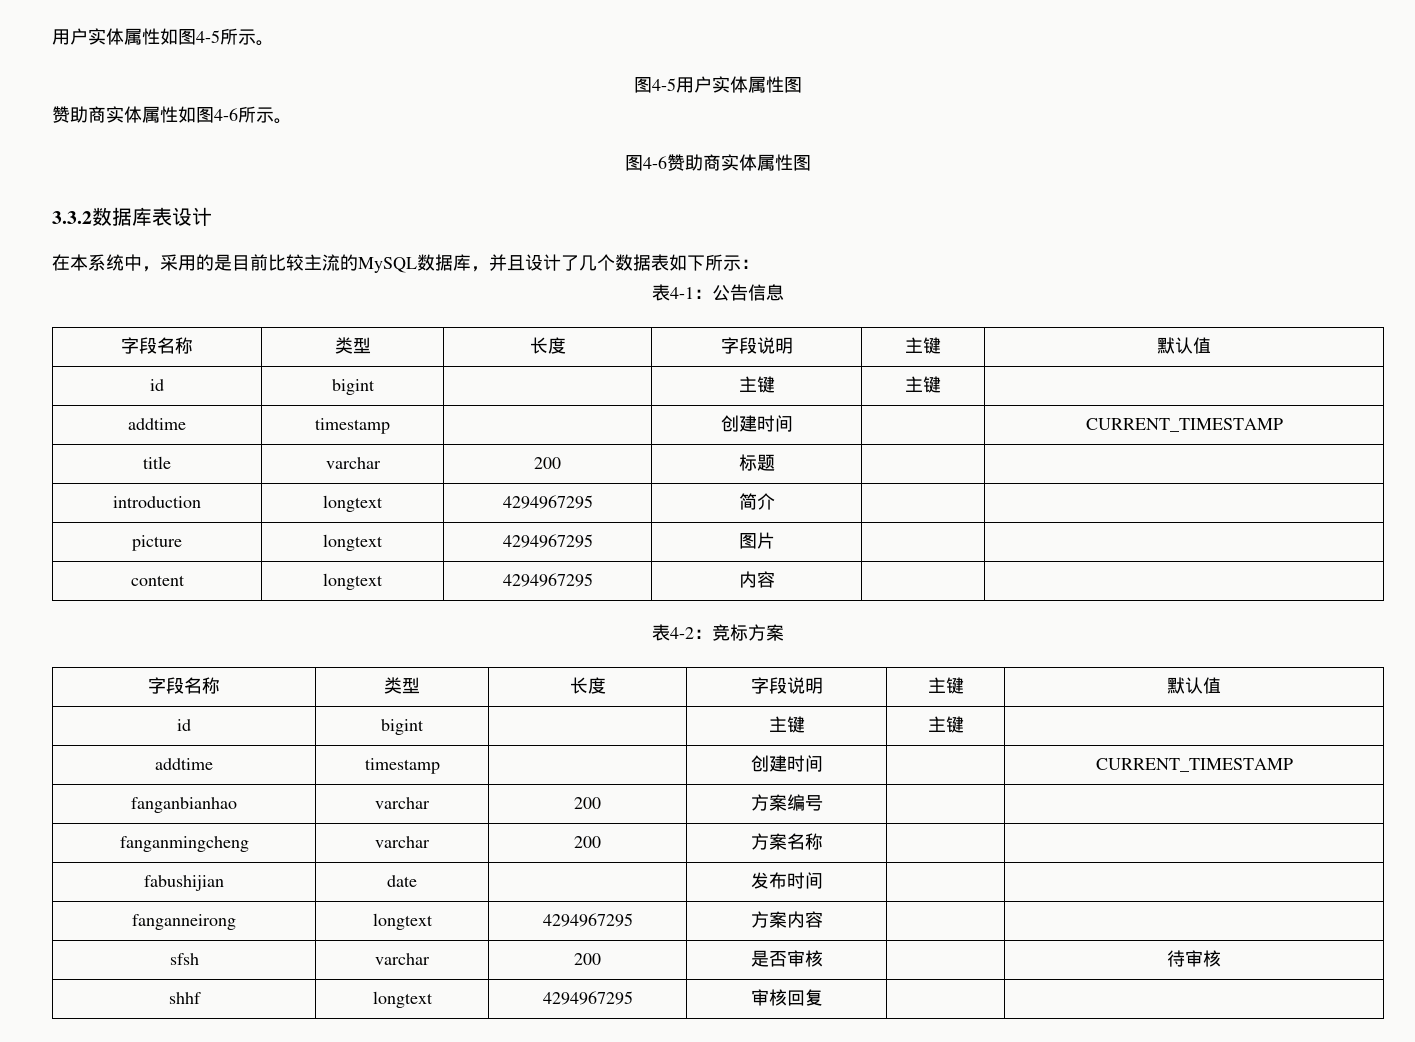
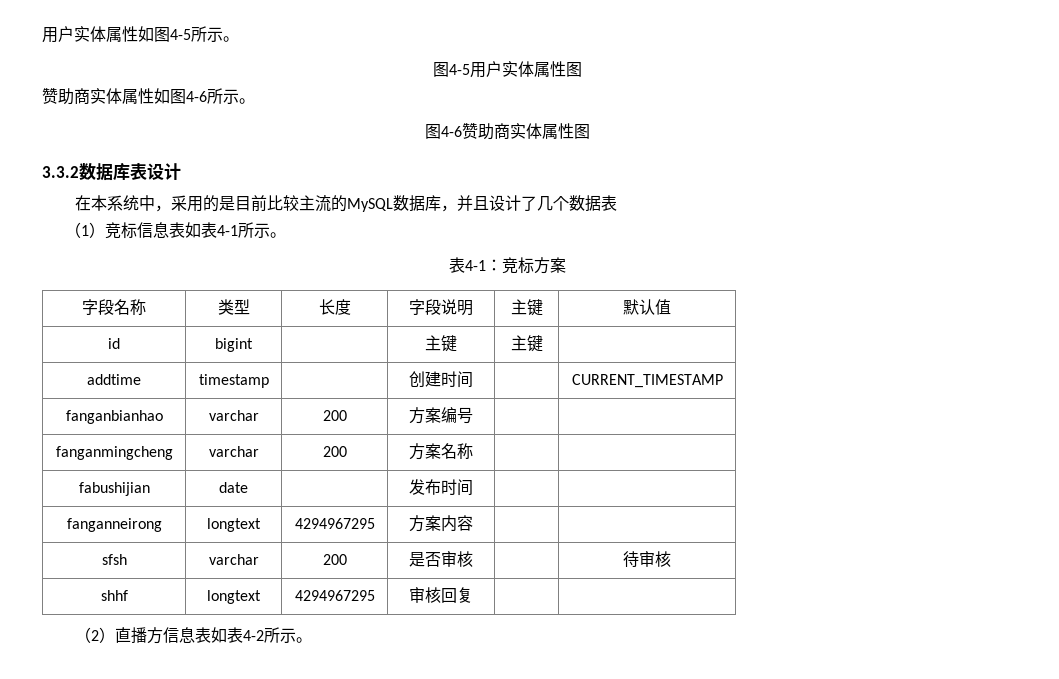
- 在本系统中，采用的是目前比较主流的MySQL数据库，并且设计了几个数据表如下所示：
- 表4-1：公告信息
- 字段名称 | 类型 | 长度 | 字段说明 | 主键 | 默认值
- id | bigint | | 主键 | 主键 |
- addtime | timestamp | | 创建时间 | | CURRENT_TIMESTAMP
- title | varchar | 200 | 标题 | |
- introduction | longtext | 4294967295 | 简介 | |
- picture | longtext | 4294967295 | 图片 | |
- content | longtext | 4294967295 | 内容 | |
- 表4-2：竞标方案
+ 在本系统中，采用的是目前比较主流的MySQL数据库，并且设计了几个数据表
+ （1）竞标信息表如表4-1所示。
+ 表4-1：竞标方案
+ （2）直播方信息表如表4-2所示。

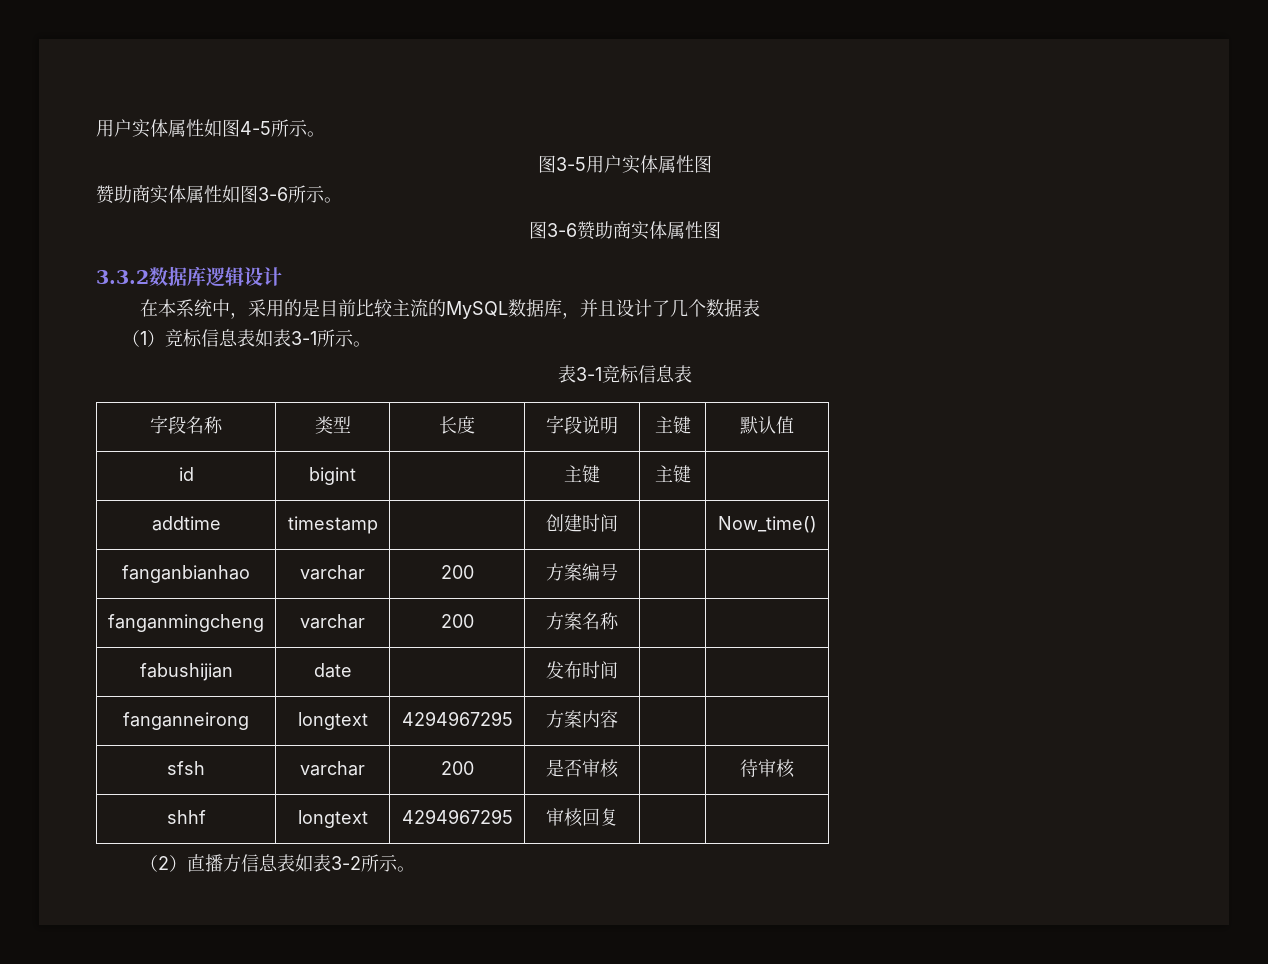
- 图4-5用户实体属性图
+ 图3-5用户实体属性图
- 赞助商实体属性如图4-6所示。
- 图4-6赞助商实体属性图
+ 赞助商实体属性如图3-6所示。
+ 图3-6赞助商实体属性图
- 3.3.2数据库表设计
+ 3.3.2数据库逻辑设计
- （1）竞标信息表如表4-1所示。
+ （1）竞标信息表如表3-1所示。
- 表4-1：竞标方案
+ 表3-1竞标信息表
- addtime | timestamp | | 创建时间 | | CURRENT_TIMESTAMP
+ addtime | timestamp | | 创建时间 | | Now_time()
- （2）直播方信息表如表4-2所示。
+ （2）直播方信息表如表3-2所示。

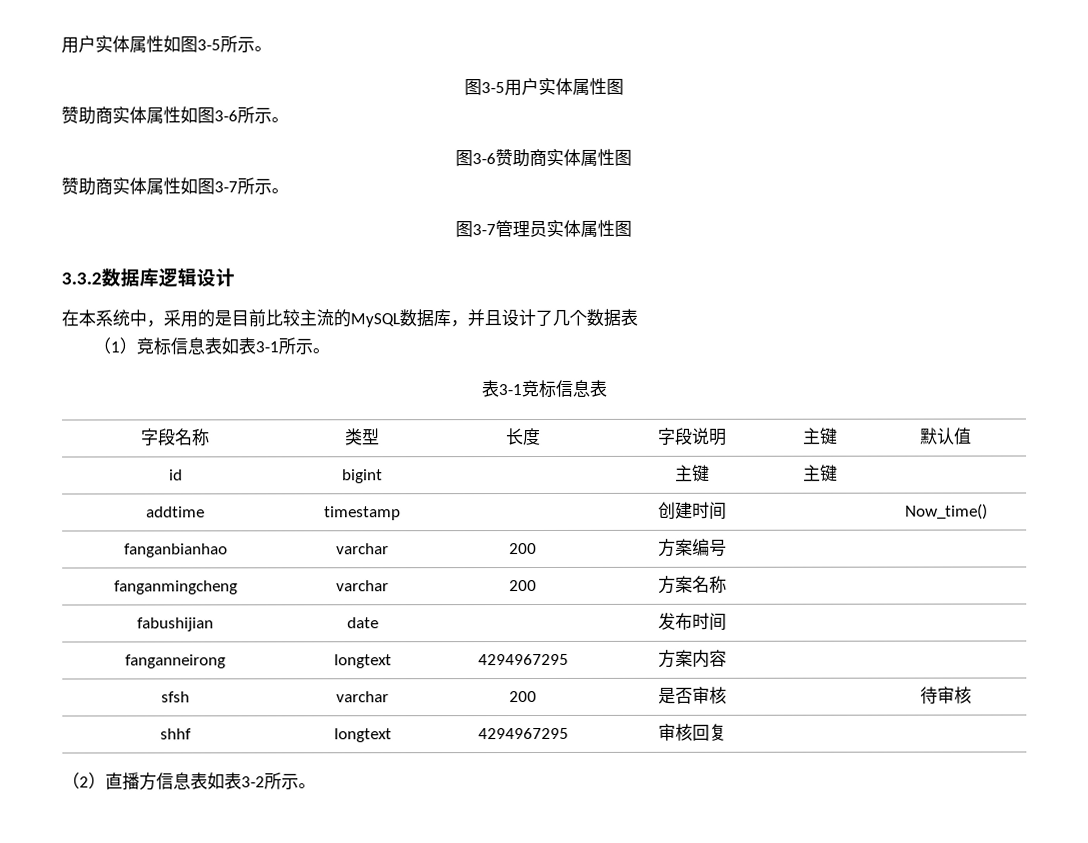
- 用户实体属性如图4-5所示。
+ 用户实体属性如图3-5所示。
+ 赞助商实体属性如图3-7所示。
+ 图3-7管理员实体属性图

